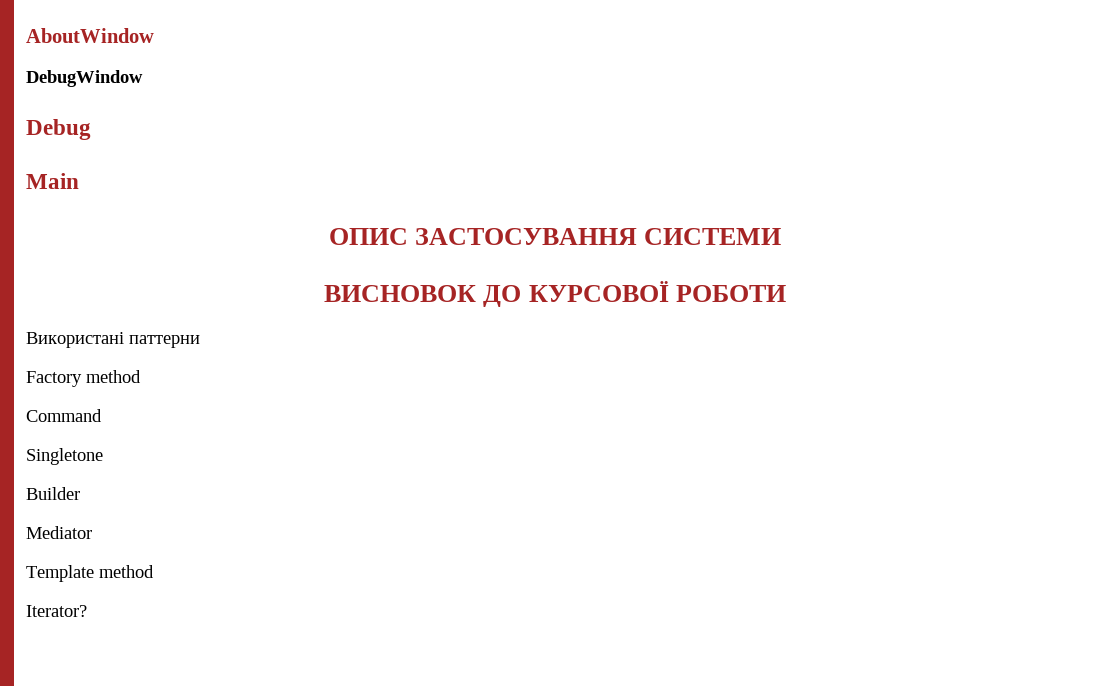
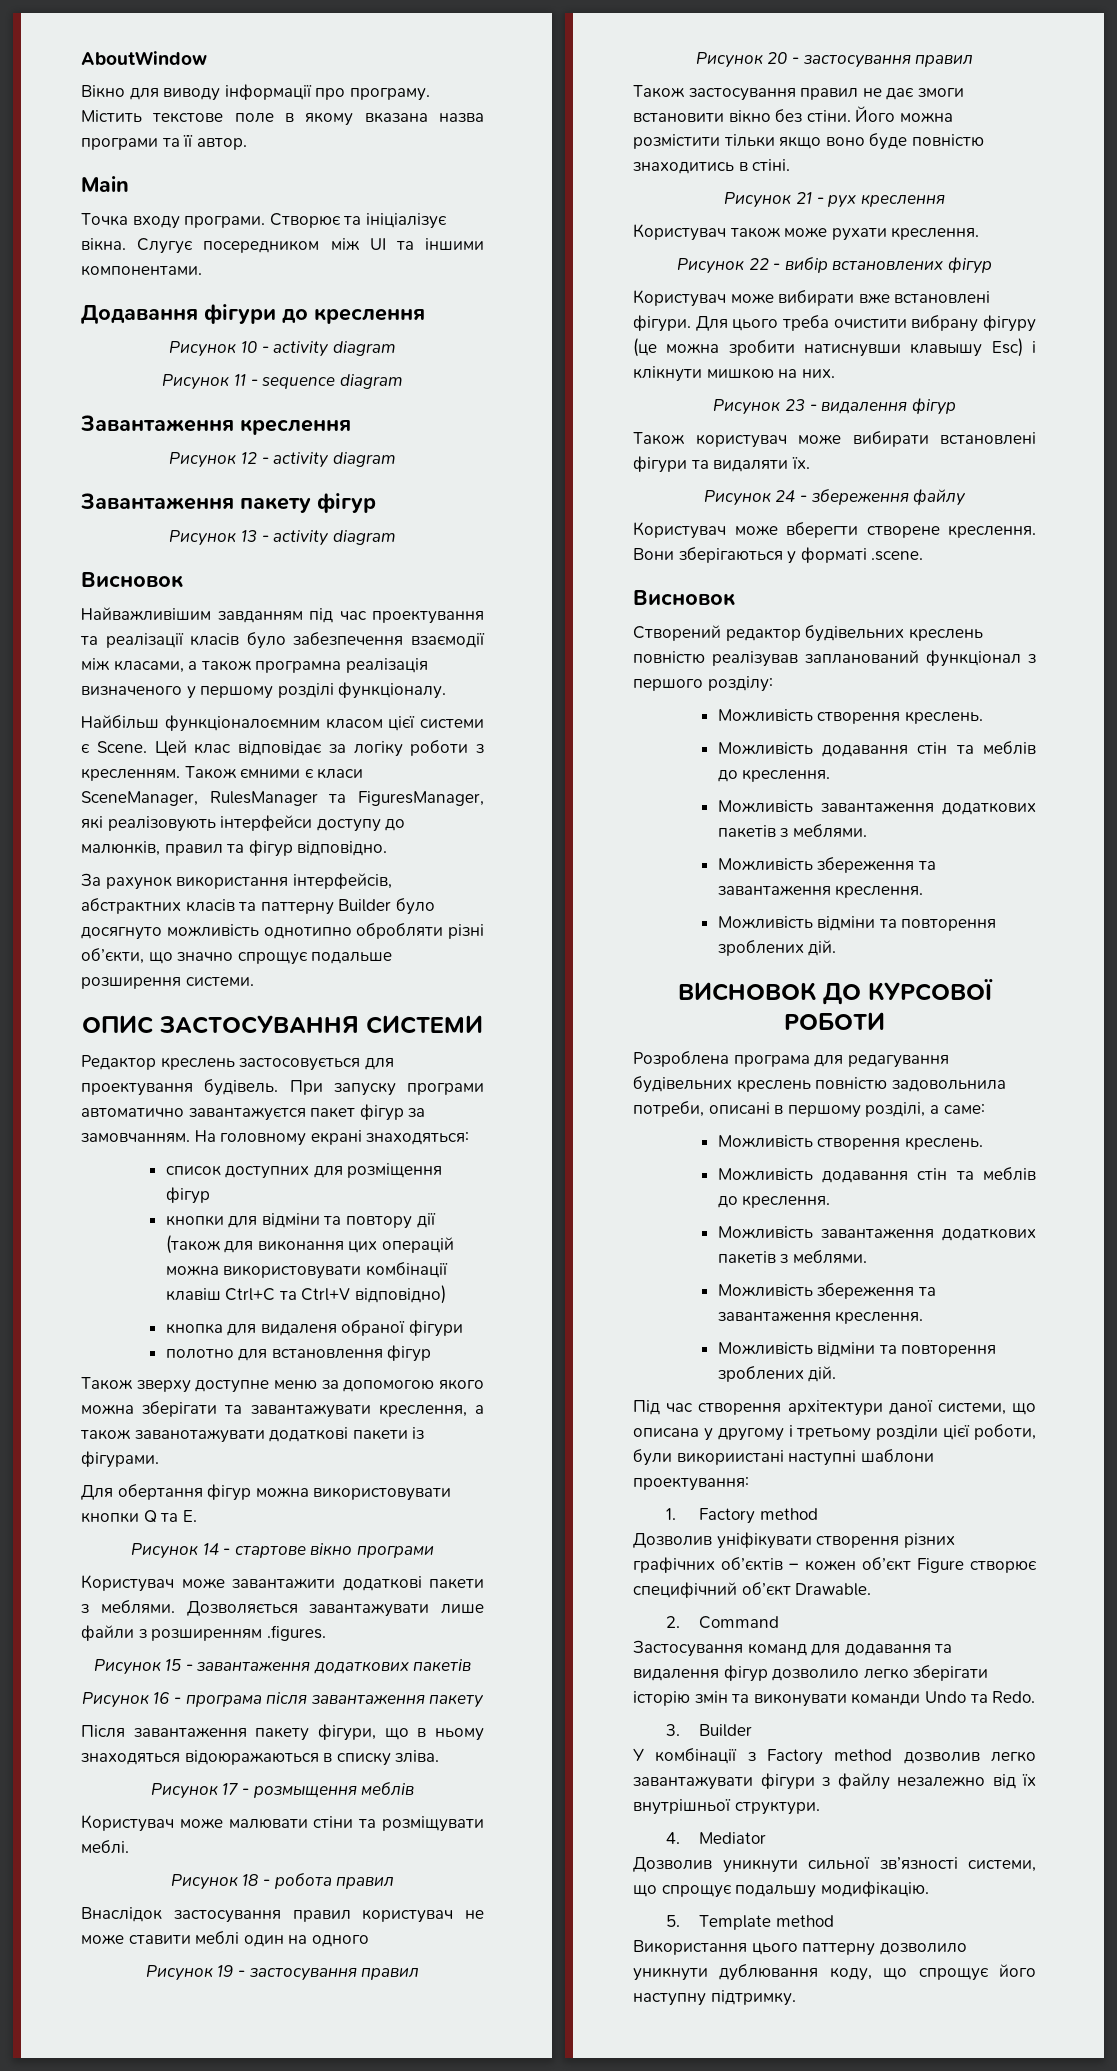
- DebugWindow
- Debug
+ Вікно для виводу інформації про програму. Містить текстове поле в якому вказана назва програми та її автор.
  Main
+ Точка входу програми. Створює та ініціалізує вікна. Слугує посередником між UI та іншими компонентами.
+ Додавання фігури до креслення
+ Рисунок 10 - activity diagram
+ Рисунок 11 - sequence diagram
+ Завантаження креслення
+ Рисунок 12 - activity diagram
+ Завантаження пакету фігур
+ Рисунок 13 - activity diagram
+ Висновок
+ Найважливішим завданням під час проектування та реалізації класів було забезпечення взаємодії між класами, а також програмна реалізація визначеного у першому розділі функціоналу.
+ Найбільш функціоналоємним класом цієї системи є Scene. Цей клас відповідає за логіку роботи з кресленням. Також ємними є класи SceneManager, RulesManager та FiguresManager, які реалізовують інтерфейси доступу до малюнків, правил та фігур відповідно.
+ За рахунок використання інтерфейсів, абстрактних класів та паттерну Builder було досягнуто можливість однотипно обробляти різні об’єкти, що значно спрощує подальше розширення системи.
  ОПИС ЗАСТОСУВАННЯ СИСТЕМИ
+ Редактор креслень застосовується для проектування будівель. При запуску програми автоматично завантажуєтся пакет фігур за замовчанням. На головному екрані знаходяться:
+ список доступних для розміщення фігур
+ кнопки для відміни та повтору дії (також для виконання цих операцій можна використовувати комбінації клавіш Ctrl+C та Ctrl+V відповідно)
+ кнопка для видаленя обраної фігури
+ полотно для встановлення фігур
+ Також зверху доступне меню за допомогою якого можна зберігати та завантажувати креслення, а також заванотажувати додаткові пакети із фігурами.
+ Для обертання фігур можна використовувати кнопки Q та E.
+ Рисунок 14 - стартове вікно програми
+ Користувач може завантажити додаткові пакети з меблями. Дозволяється завантажувати лише файли з розширенням .figures.
+ Рисунок 15 - завантаження додаткових пакетів
+ Рисунок 16 - програма після завантаження пакету
+ Після завантаження пакету фігури, що в ньому знаходяться відоюражаються в списку зліва.
+ Рисунок 17 - розмыщення меблів
+ Користувач може малювати стіни та розміщувати меблі.
+ Рисунок 18 - робота правил
+ Внаслідок застосування правил користувач не може ставити меблі один на одного
+ Рисунок 19 - застосування правил
+ Рисунок 20 - застосування правил
+ Також застосування правил не дає змоги встановити вікно без стіни. Його можна розмістити тільки якщо воно буде повністю знаходитись в стіні.
+ Рисунок 21 - рух креслення
+ Користувач також може рухати креслення.
+ Рисунок 22 - вибір встановлених фігур
+ Користувач може вибирати вже встановлені фігури. Для цього треба очистити вибрану фігуру (це можна зробити натиснувши клавышу Esc) і клікнути мишкою на них.
+ Рисунок 23 - видалення фігур
+ Також користувач може вибирати встановлені фігури та видаляти їх.
+ Рисунок 24 - збереження файлу
+ Користувач може вберегти створене креслення. Вони зберігаються у форматі .scene.
+ Висновок
+ Створений редактор будівельних креслень повністю реалізував запланований функціонал з першого розділу:
+ Можливість створення креслень.
+ Можливість додавання стін та меблів до креслення.
+ Можливість завантаження додаткових пакетів з меблями.
+ Можливість збереження та завантаження креслення.
+ Можливість відміни та повторення зроблених дій.
  ВИСНОВОК ДО КУРСОВОЇ РОБОТИ
- Використані паттерни
- Factory method
- Command
- Singletone
- Builder
- Mediator
- Template method
- Iterator?
+ Розроблена програма для редагування будівельних креслень повністю задовольнила потреби, описані в першому розділі, а саме:
+ Можливість створення креслень.
+ Можливість додавання стін та меблів до креслення.
+ Можливість завантаження додаткових пакетів з меблями.
+ Можливість збереження та завантаження креслення.
+ Можливість відміни та повторення зроблених дій.
+ Під час створення архітектури даної системи, що описана у другому і третьому розділи цієї роботи, були викориистані наступні шаблони проектування:
+ 1. Factory method
+ Дозволив уніфікувати створення різних графічних об’єктів – кожен об’єкт Figure створює специфічний об’єкт Drawable.
+ 2. Command
+ Застосування команд для додавання та видалення фігур дозволило легко зберігати історію змін та виконувати команди Undo та Redo.
+ 3. Builder
+ У комбінації з Factory method дозволив легко завантажувати фігури з файлу незалежно від їх внутрішньої структури.
+ 4. Mediator
+ Дозволив уникнути сильної зв’язності системи, що спрощує подальшу модифікацію.
+ 5. Template method
+ Використання цього паттерну дозволило уникнути дублювання коду, що спрощує його наступну підтримку.

